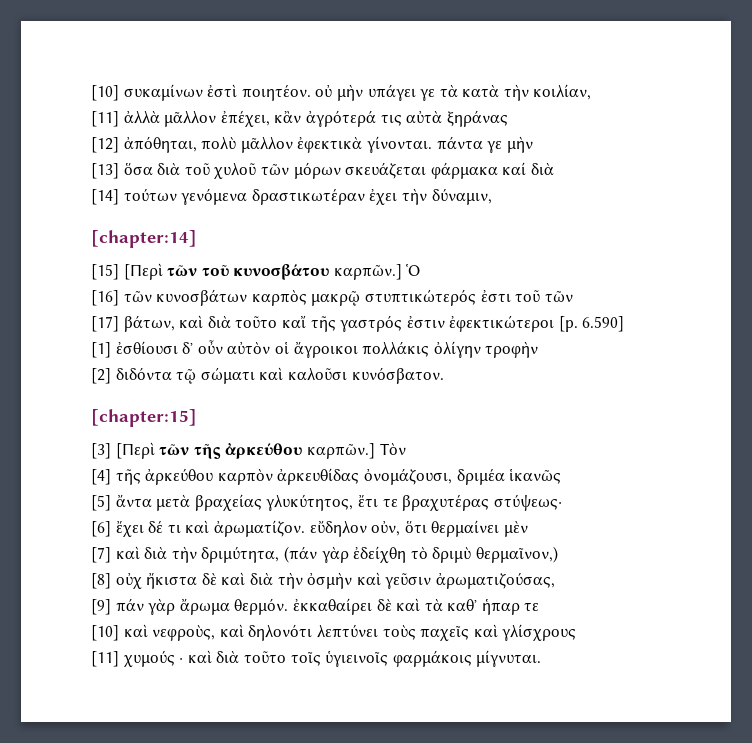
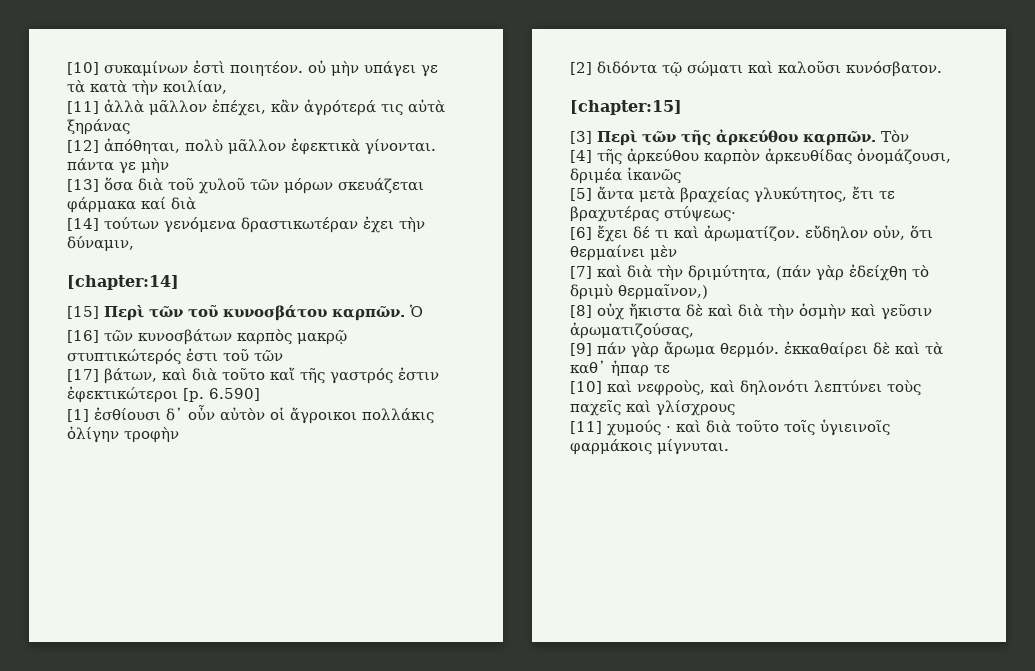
- [15] [Περὶ τῶν τοῦ κυνοσβάτου καρπῶν.]
+ [15] Περὶ τῶν τοῦ κυνοσβάτου καρπῶν.
- [3] [Περὶ τῶν τῆς ἀρκεύθου καρπῶν.]
+ [3] Περὶ τῶν τῆς ἀρκεύθου καρπῶν.

